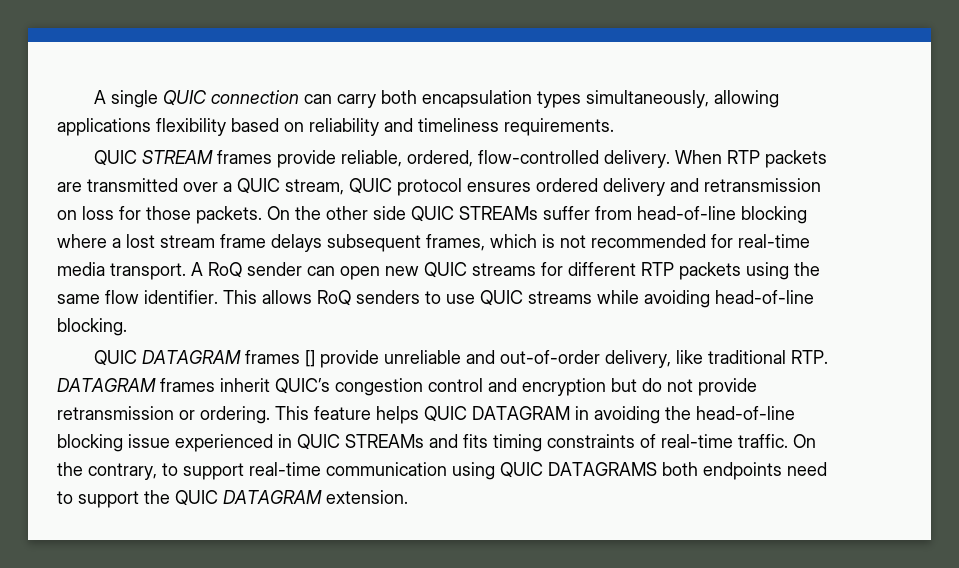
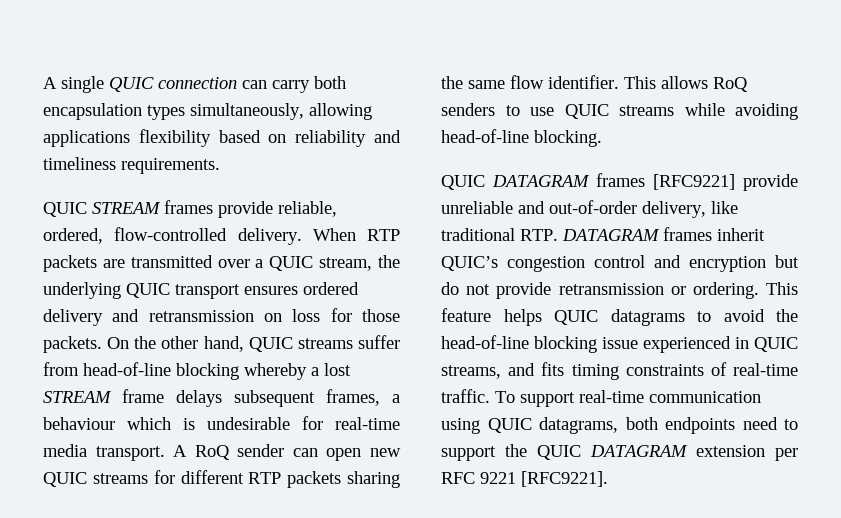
- When RTP packets are transmitted over a QUIC stream, QUIC protocol ensures ordered delivery and retransmission on loss for those packets.
+ When RTP packets are transmitted over a QUIC stream, the underlying QUIC transport ensures ordered delivery and retransmission on loss for those packets.
- On the other side QUIC STREAMs suffer from head-of-line blocking where a lost stream frame delays subsequent frames, which is not recommended for real-time media transport.
+ On the other hand, QUIC streams suffer from head-of-line blocking whereby a lost STREAM frame delays subsequent frames, a behaviour which is undesirable for real-time media transport.
- A RoQ sender can open new QUIC streams for different RTP packets using the same flow identifier.
+ A RoQ sender can open new QUIC streams for different RTP packets sharing the same flow identifier.
- QUIC DATAGRAM frames [] provide unreliable and out-of-order delivery, like traditional RTP. DATAGRAM frames inherit QUIC’s congestion control and encryption but do not provide retransmission or ordering.
+ QUIC DATAGRAM frames [RFC9221] provide unreliable and out-of-order delivery, like traditional RTP. DATAGRAM frames inherit QUIC’s congestion control and encryption but do not provide retransmission or ordering.
- This feature helps QUIC DATAGRAM in avoiding the head-of-line blocking issue experienced in QUIC STREAMs and fits timing constraints of real-time traffic.
+ This feature helps QUIC datagrams to avoid the head-of-line blocking issue experienced in QUIC streams, and fits timing constraints of real-time traffic.
- On the contrary, to support real-time communication using QUIC DATAGRAMS both endpoints need to support the QUIC DATAGRAM extension.
+ To support real-time communication using QUIC datagrams, both endpoints need to support the QUIC DATAGRAM extension per RFC 9221 [RFC9221].

